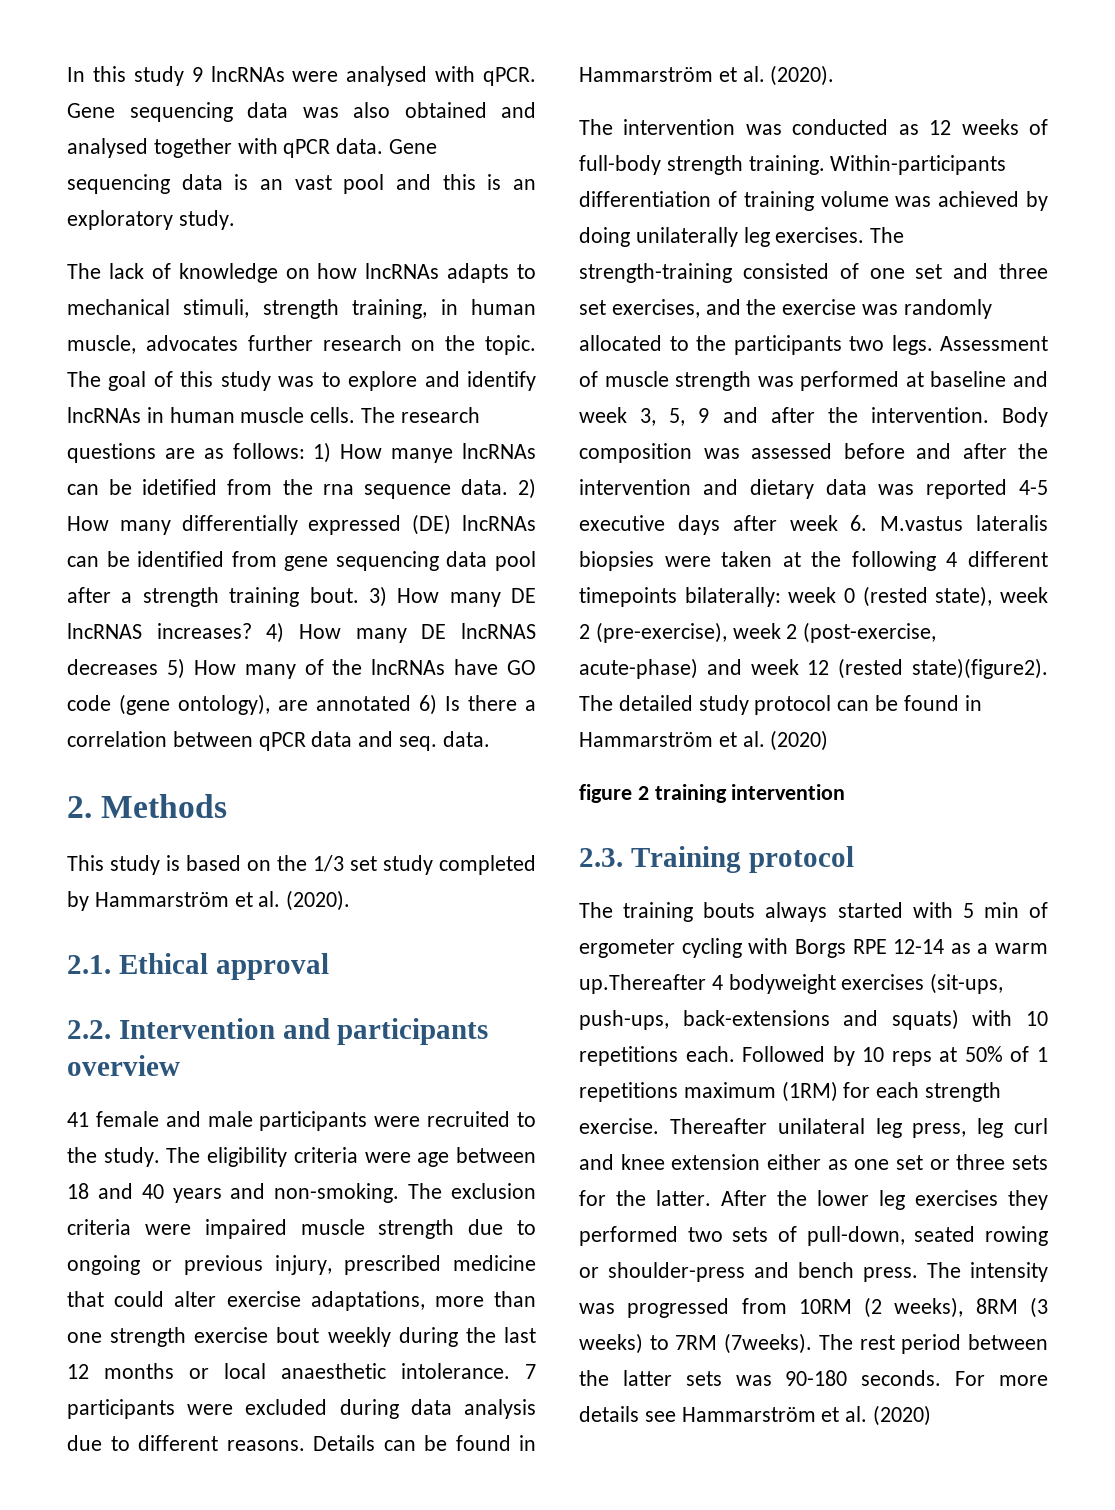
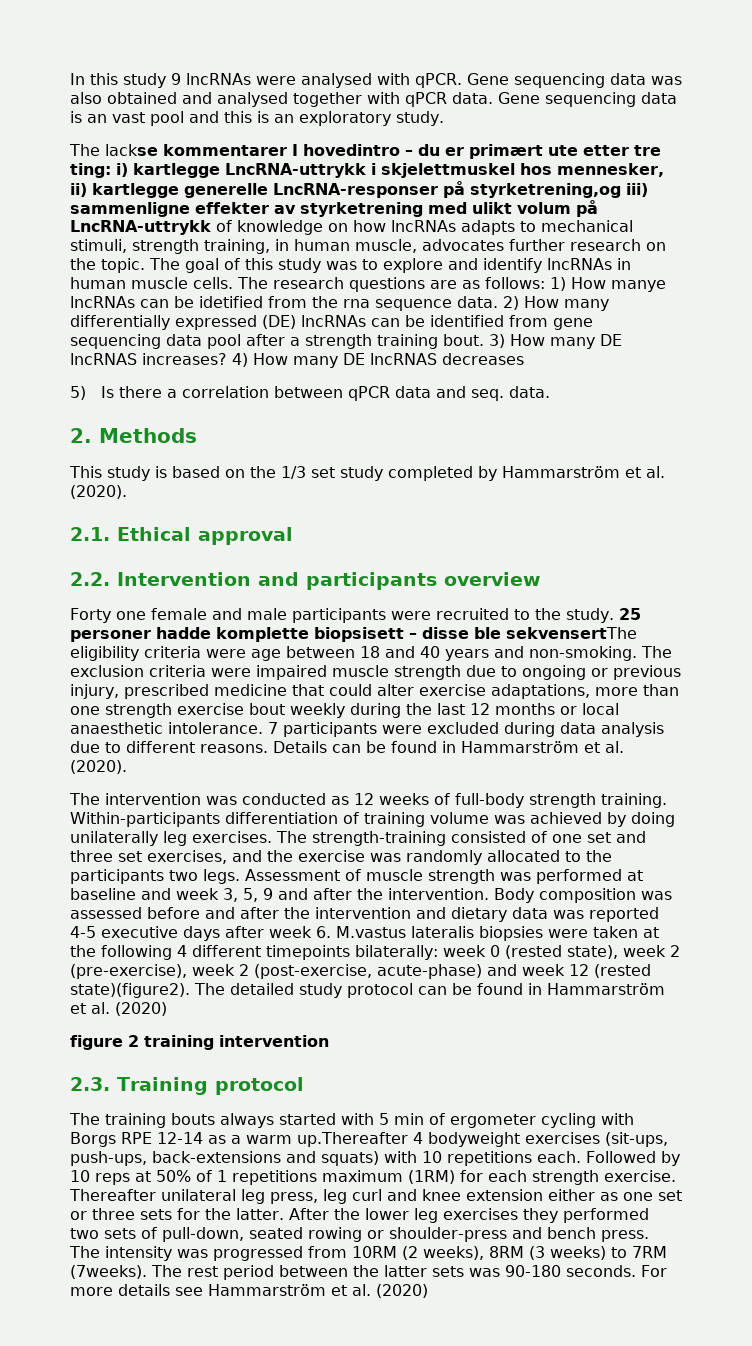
- The lack of knowledge on how lncRNAs adapts to mechanical stimuli, strength training, in human muscle, advocates further research on the topic.
+ The lackse kommentarer I hovedintro – du er primært ute etter tre ting: i) kartlegge LncRNA-uttrykk i skjelettmuskel hos mennesker, ii) kartlegge generelle LncRNA-responser på styrketrening,og iii) sammenligne effekter av styrketrening med ulikt volum på LncRNA-uttrykk of knowledge on how lncRNAs adapts to mechanical stimuli, strength training, in human muscle, advocates further research on the topic.
- 4) How many DE lncRNAS decreases 5) How many of the lncRNAs have GO code (gene ontology), are annotated 6) Is there a correlation between qPCR data and seq. data.
+ 4) How many DE lncRNAS decreases
+ 5) Is there a correlation between qPCR data and seq. data.
- 41 female and male participants were recruited to the study.
+ Forty one female and male participants were recruited to the study.
- The eligibility criteria were age between 18 and 40 years and non-smoking.
+ 25 personer hadde komplette biopsisett – disse ble sekvensertThe eligibility criteria were age between 18 and 40 years and non-smoking.

